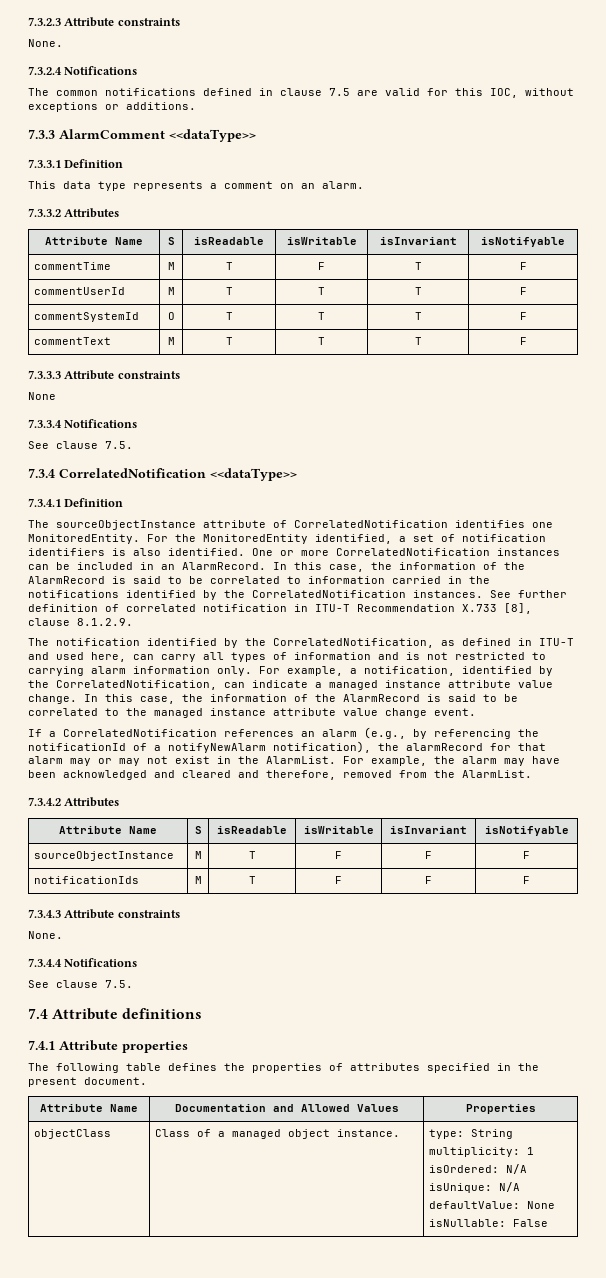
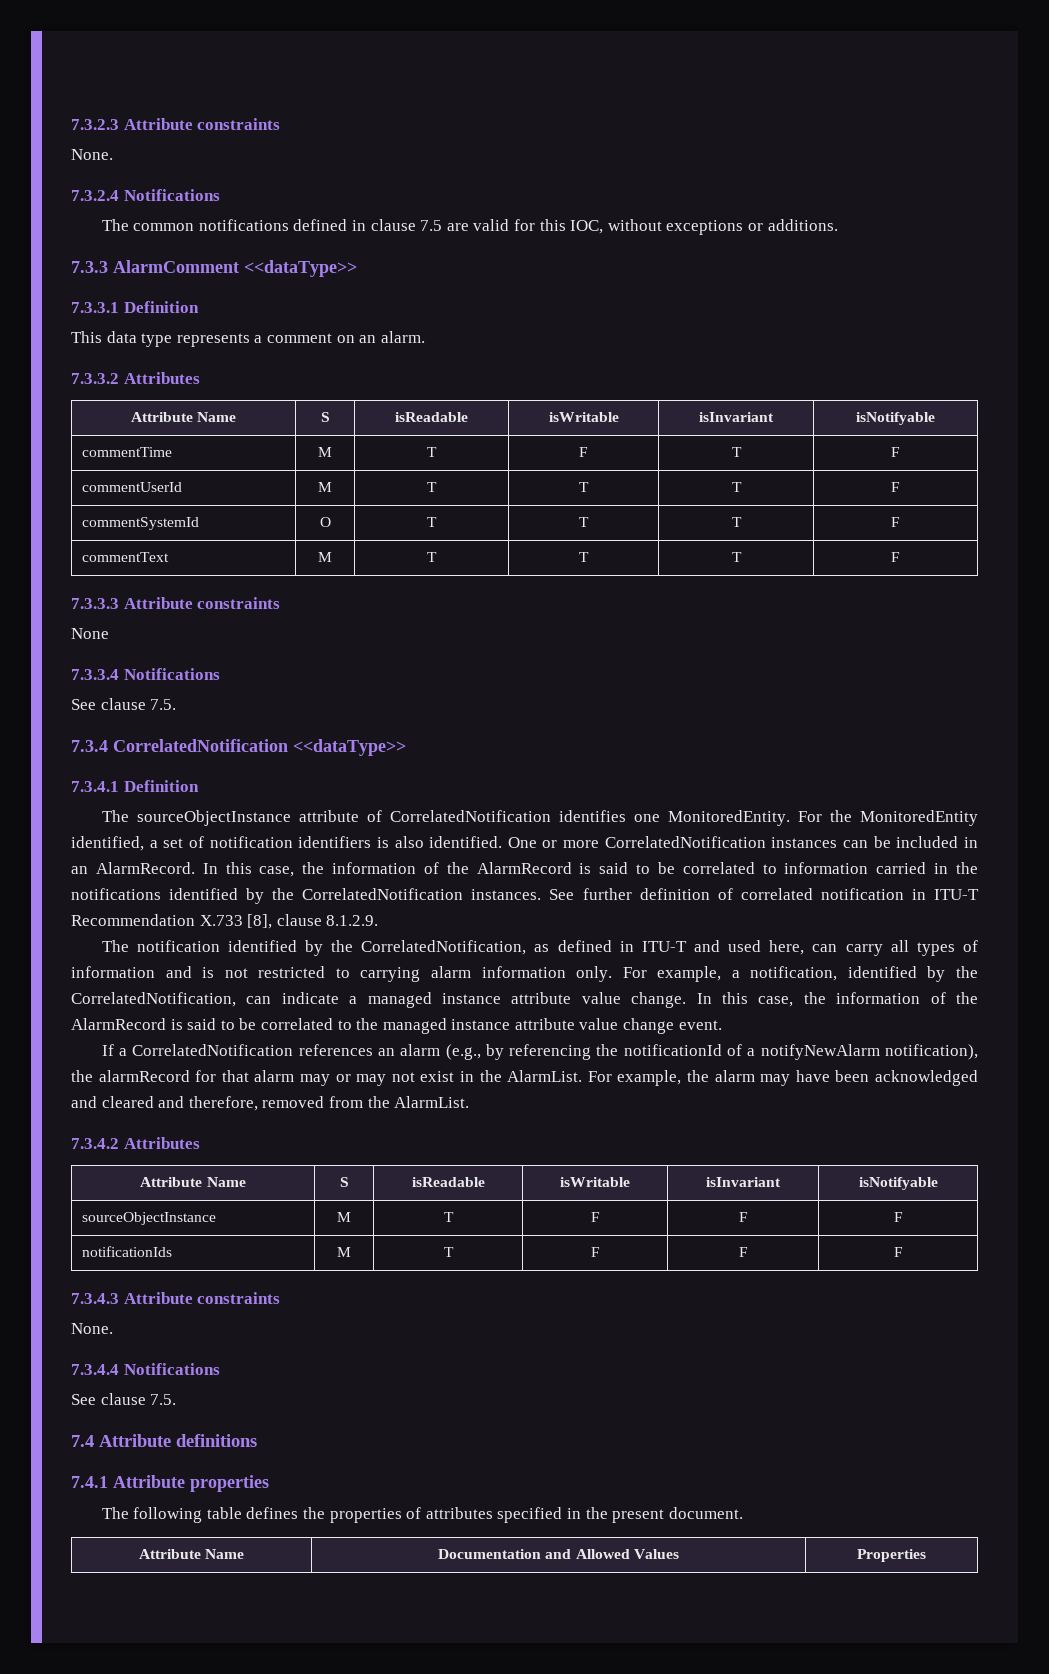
- objectClass | Class of a managed object instance. | type: String
- multiplicity: 1
- isOrdered: N/A
- isUnique: N/A
- defaultValue: None
- isNullable: False

